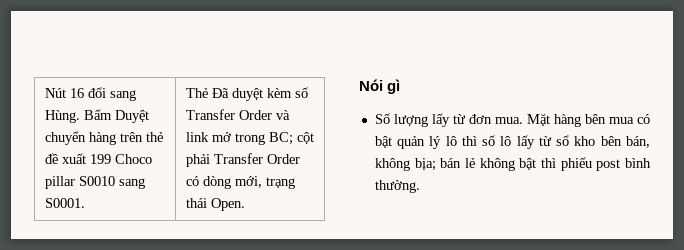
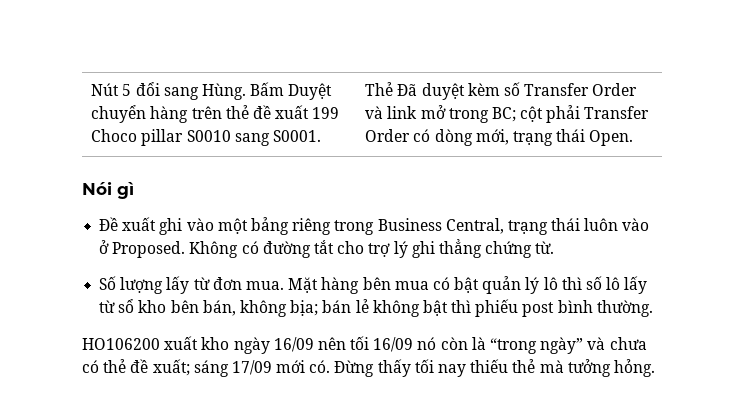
- Nút 16 đổi sang Hùng.
+ Nút 5 đổi sang Hùng.
+ Đề xuất ghi vào một bảng riêng trong Business Central, trạng thái luôn vào ở Proposed. Không có đường tắt cho trợ lý ghi thẳng chứng từ.
+ HO106200 xuất kho ngày 16/09 nên tối 16/09 nó còn là “trong ngày” và chưa có thẻ đề xuất; sáng 17/09 mới có. Đừng thấy tối nay thiếu thẻ mà tưởng hỏng.

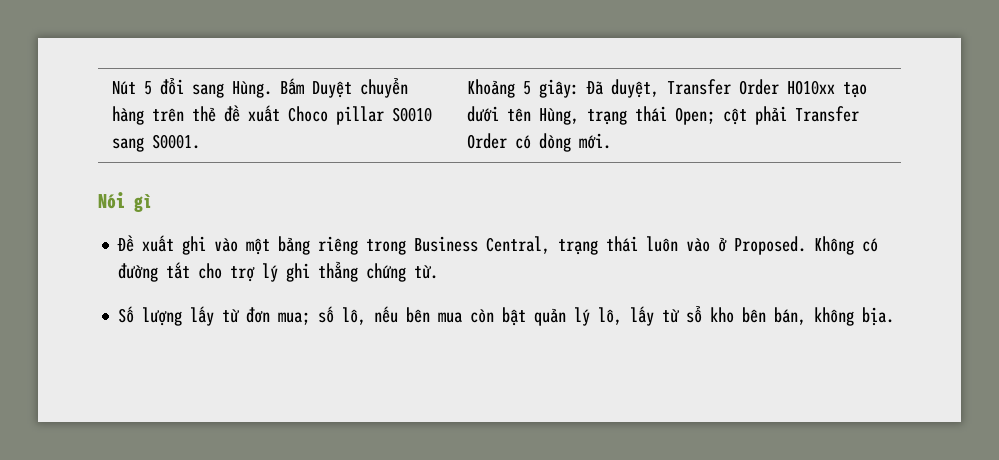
- Bấm Duyệt chuyển hàng trên thẻ đề xuất 199 Choco pillar S0010 sang S0001.
+ Bấm Duyệt chuyển hàng trên thẻ đề xuất Choco pillar S0010 sang S0001.
- Thẻ Đã duyệt kèm số Transfer Order và link mở trong BC; cột phải Transfer Order có dòng mới, trạng thái Open.
+ Khoảng 5 giây: Đã duyệt, Transfer Order HO10xx tạo dưới tên Hùng, trạng thái Open; cột phải Transfer Order có dòng mới.
- Số lượng lấy từ đơn mua. Mặt hàng bên mua có bật quản lý lô thì số lô lấy từ sổ kho bên bán, không bịa; bán lẻ không bật thì phiếu post bình thường.
- HO106200 xuất kho ngày 16/09 nên tối 16/09 nó còn là “trong ngày” và chưa có thẻ đề xuất; sáng 17/09 mới có. Đừng thấy tối nay thiếu thẻ mà tưởng hỏng.
+ Số lượng lấy từ đơn mua; số lô, nếu bên mua còn bật quản lý lô, lấy từ sổ kho bên bán, không bịa.

